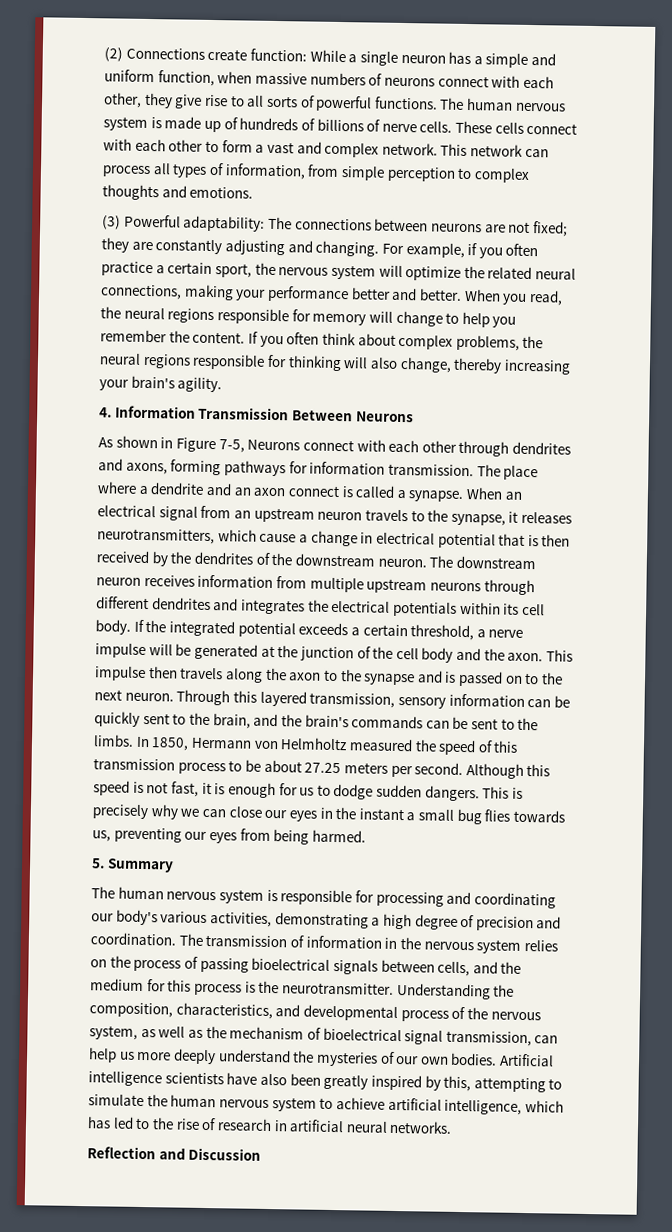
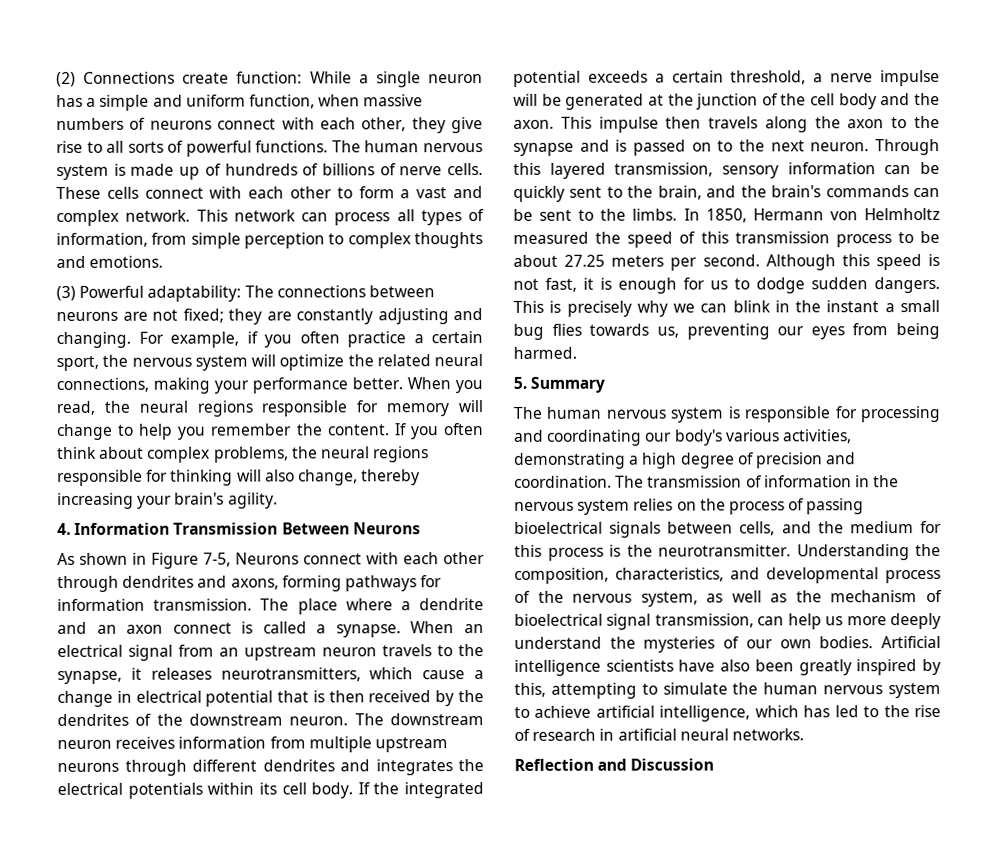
- For example, if you often practice a certain sport, the nervous system will optimize the related neural connections, making your performance better and better.
+ For example, if you often practice a certain sport, the nervous system will optimize the related neural connections, making your performance better.
- This is precisely why we can close our eyes in the instant a small bug flies towards us, preventing our eyes from being harmed.
+ This is precisely why we can blink in the instant a small bug flies towards us, preventing our eyes from being harmed.

